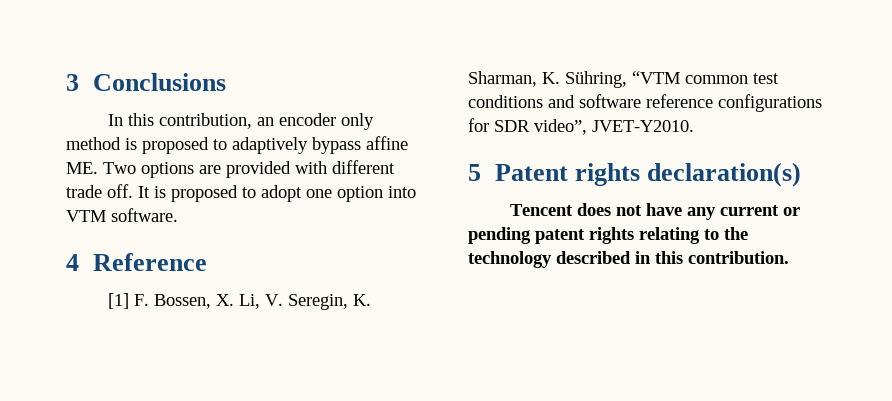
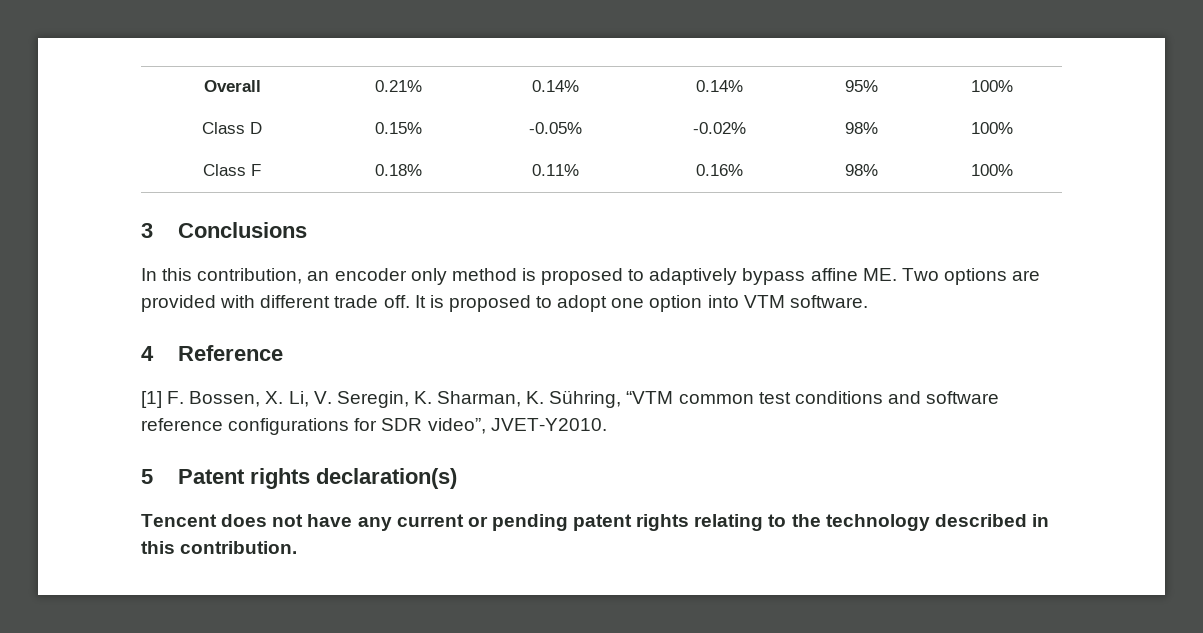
+ Overall | 0.21% | 0.14% | 0.14% | 95% | 100%
+ Class D | 0.15% | -0.05% | -0.02% | 98% | 100%
+ Class F | 0.18% | 0.11% | 0.16% | 98% | 100%

